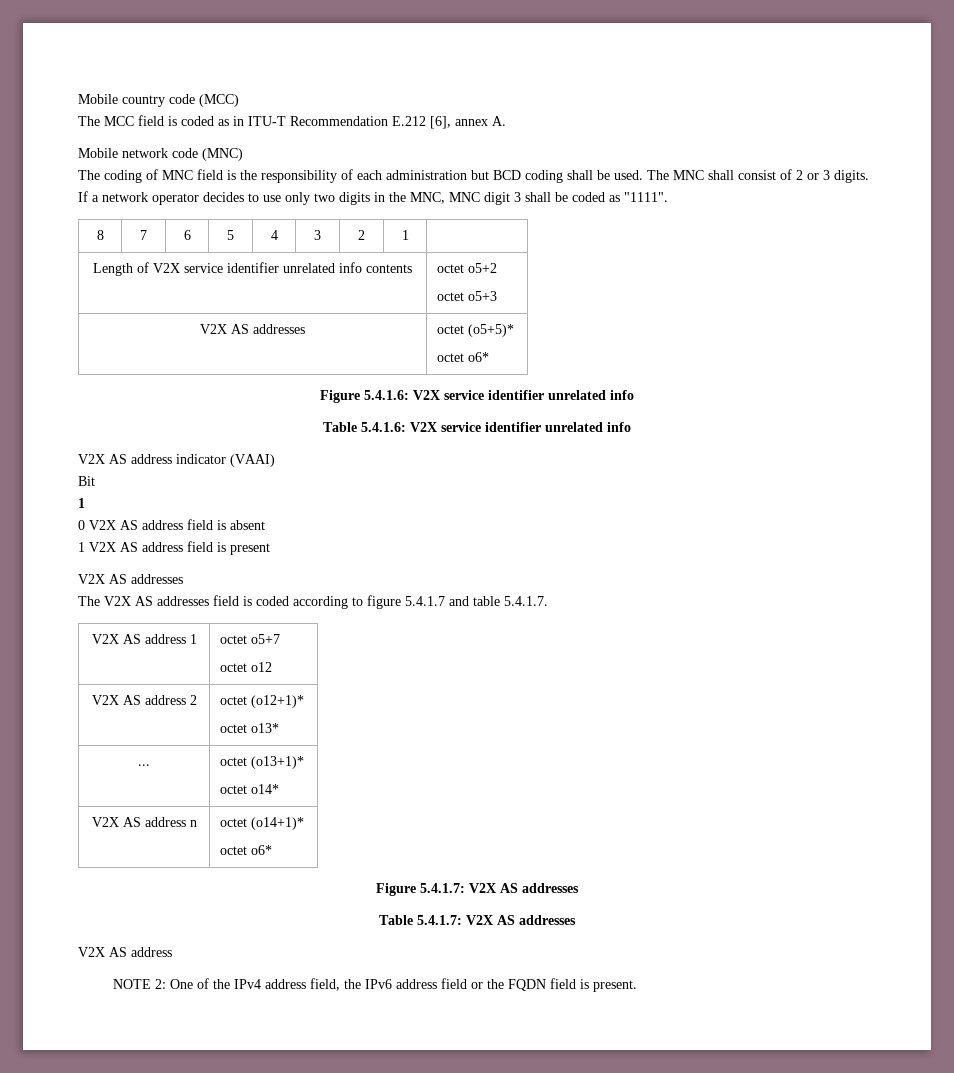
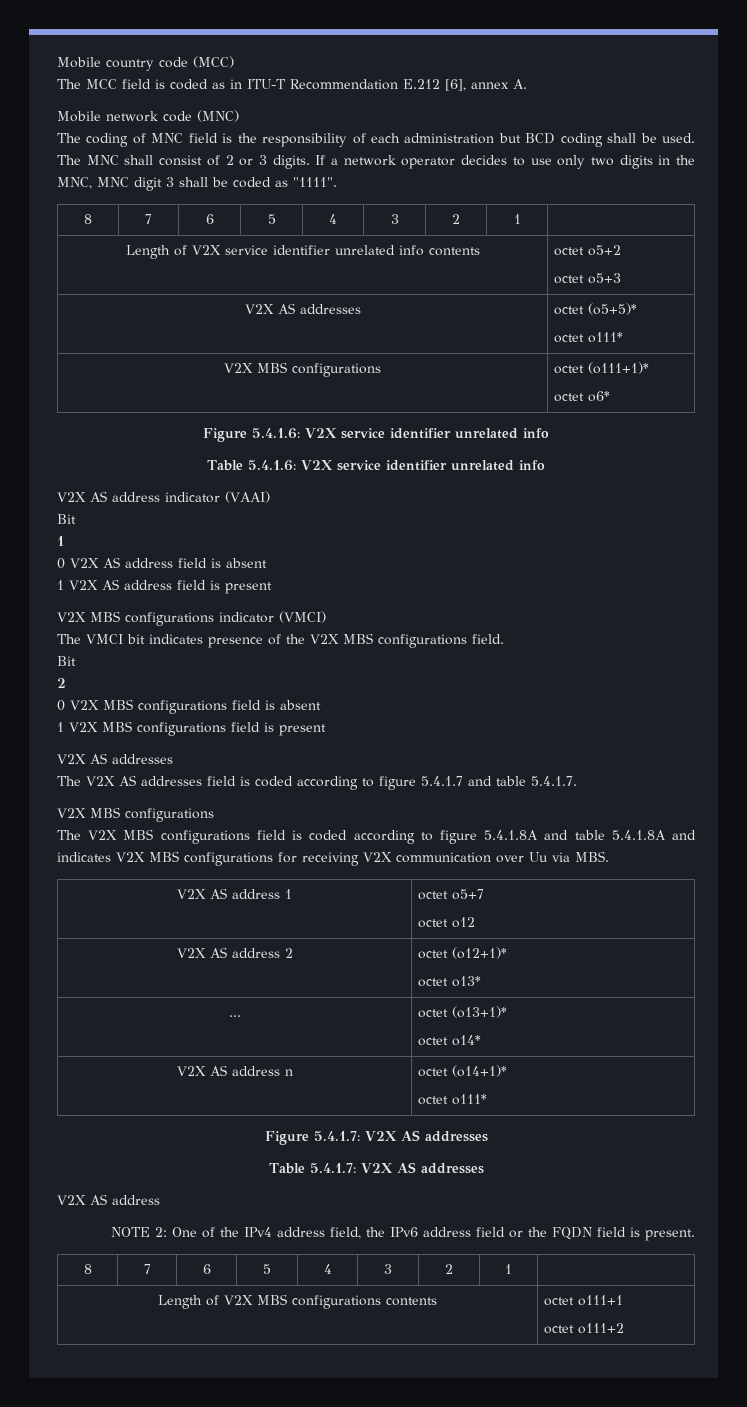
  V2X AS addresses | octet (o5+5)*
+ octet o111*
+ V2X MBS configurations | octet (o111+1)*
+ V2X MBS configurations indicator (VMCI)
+ The VMCI bit indicates presence of the V2X MBS configurations field.
+ Bit
+ 2
+ 0 V2X MBS configurations field is absent
+ 1 V2X MBS configurations field is present
  The V2X AS addresses field is coded according to figure 5.4.1.7 and table 5.4.1.7.
+ V2X MBS configurations
+ The V2X MBS configurations field is coded according to figure 5.4.1.8A and table 5.4.1.8A and indicates V2X MBS configurations for receiving V2X communication over Uu via MBS.
  V2X AS address n | octet (o14+1)*
- octet o6*
+ octet o111*
  NOTE 2: One of the IPv4 address field, the IPv6 address field or the FQDN field is present.
+ 8 | 7 | 6 | 5 | 4 | 3 | 2 | 1 |
+ Length of V2X MBS configurations contents | octet o111+1
+ octet o111+2

